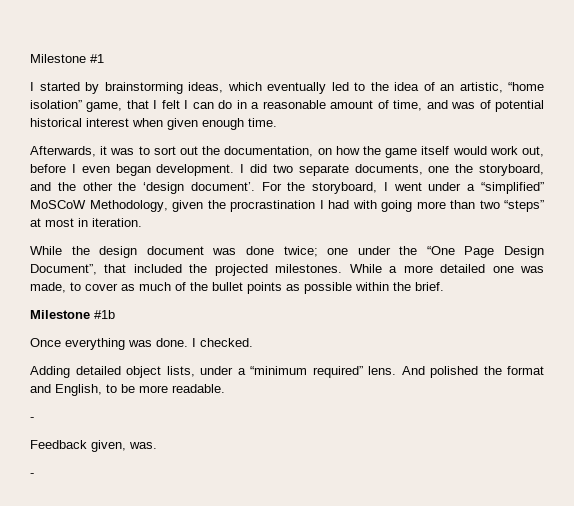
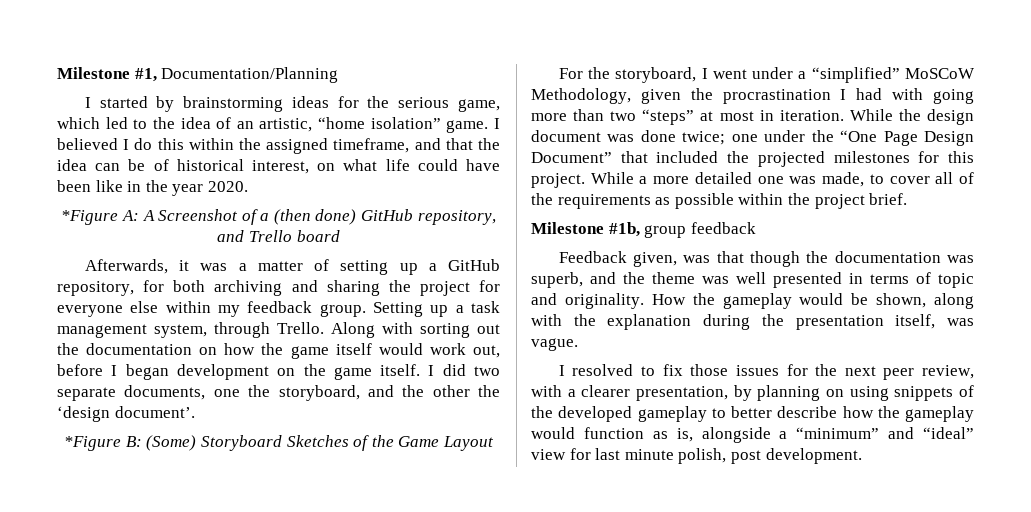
- Milestone #1
+ Milestone #1, Documentation/Planning
- I started by brainstorming ideas, which eventually led to the idea of an artistic, “home isolation” game, that I felt I can do in a reasonable amount of time, and was of potential historical interest when given enough time.
- Afterwards, it was to sort out the documentation, on how the game itself would work out, before I even began development.
+ I started by brainstorming ideas for the serious game, which led to the idea of an artistic, “home isolation” game. I believed I do this within the assigned timeframe, and that the idea can be of historical interest, on what life could have been like in the year 2020.
+ *Figure A: A Screenshot of a (then done) GitHub repository, and Trello board
+ Afterwards, it was a matter of setting up a GitHub repository, for both archiving and sharing the project for everyone else within my feedback group. Setting up a task management system, through Trello. Along with sorting out the documentation on how the game itself would work out, before I began development on the game itself.
- I did two separate documents, one the storyboard, and the other the ‘design document’. For the storyboard, I went under a “simplified” MoSCoW Methodology, given the procrastination I had with going more than two “steps” at most in iteration.
- While the design document was done twice; one under the “One Page Design Document”, that included the projected milestones.
+ I did two separate documents, one the storyboard, and the other the ‘design document’.
+ *Figure B: (Some) Storyboard Sketches of the Game Layout
+ For the storyboard, I went under a “simplified” MoSCoW Methodology, given the procrastination I had with going more than two “steps” at most in iteration. While the design document was done twice; one under the “One Page Design Document” that included the projected milestones for this project.
- While a more detailed one was made, to cover as much of the bullet points as possible within the brief.
+ While a more detailed one was made, to cover all of the requirements as possible within the project brief.
- Milestone #1b
- Once everything was done. I checked.
- Adding detailed object lists, under a “minimum required” lens. And polished the format and English, to be more readable.
- -
- Feedback given, was.
- -
+ Milestone #1b, group feedback
+ Feedback given, was that though the documentation was superb, and the theme was well presented in terms of topic and originality. How the gameplay would be shown, along with the explanation during the presentation itself, was vague.
+ I resolved to fix those issues for the next peer review, with a clearer presentation, by planning on using snippets of the developed gameplay to better describe how the gameplay would function as is, alongside a “minimum” and “ideal” view for last minute polish, post development.

